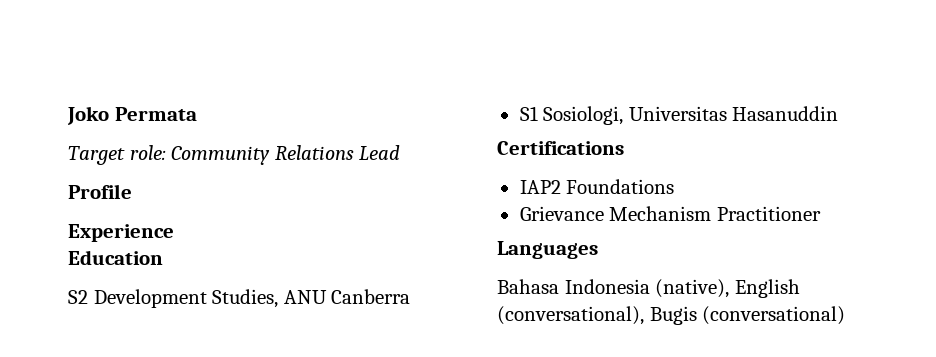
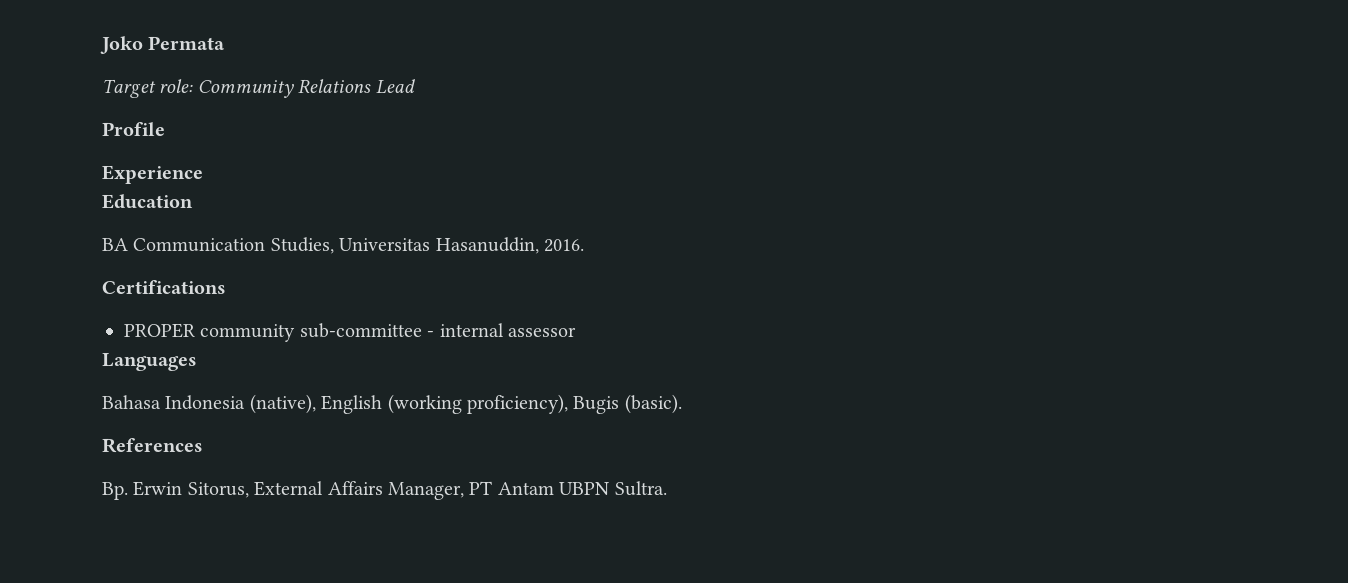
- S2 Development Studies, ANU Canberra
- S1 Sosiologi, Universitas Hasanuddin
+ BA Communication Studies, Universitas Hasanuddin, 2016.
  Certifications
- IAP2 Foundations
- Grievance Mechanism Practitioner
+ PROPER community sub-committee - internal assessor
- Bahasa Indonesia (native), English (conversational), Bugis (conversational)
+ Bahasa Indonesia (native), English (working proficiency), Bugis (basic).
+ References
+ Bp. Erwin Sitorus, External Affairs Manager, PT Antam UBPN Sultra.

